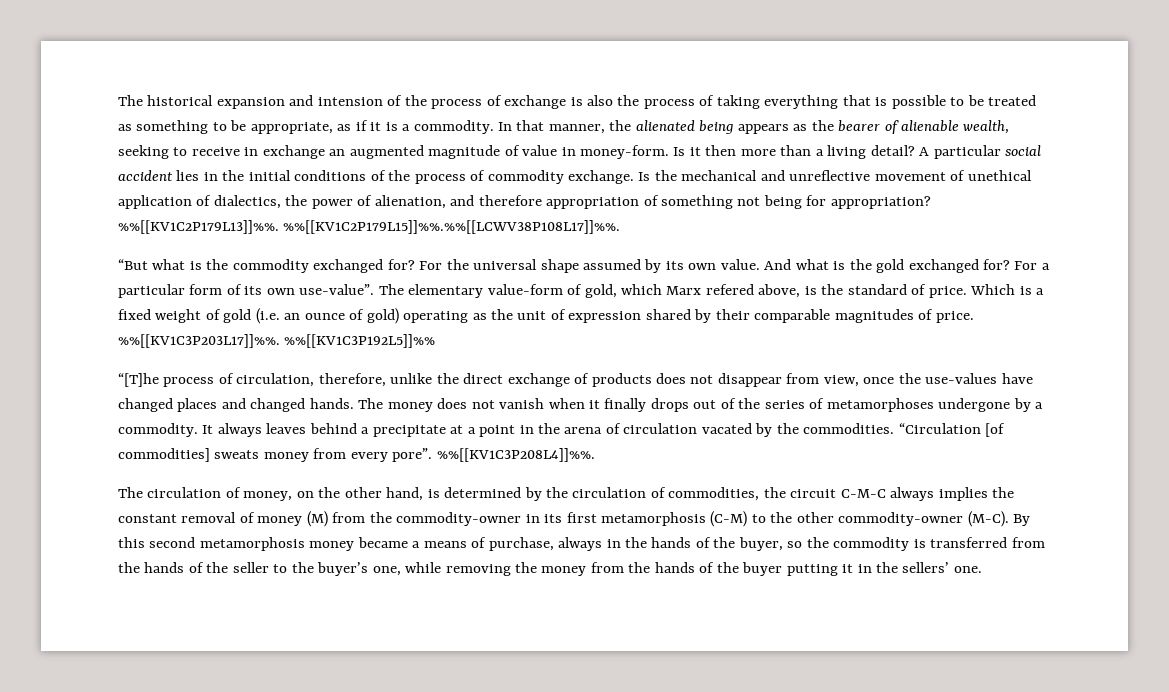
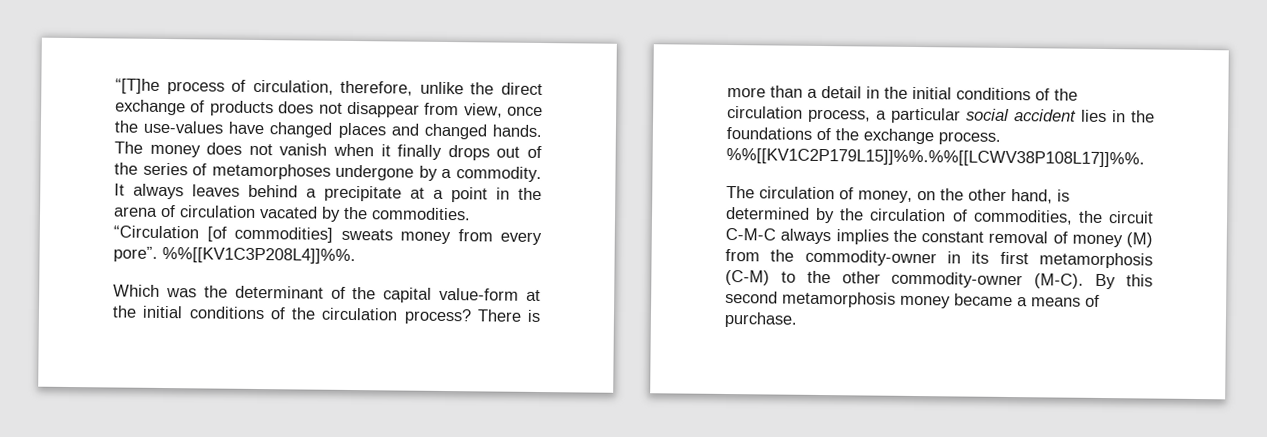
- The historical expansion and intension of the process of exchange is also the process of taking everything that is possible to be treated as something to be appropriate, as if it is a commodity. In that manner, the alienated being appears as the bearer of alienable wealth, seeking to receive in exchange an augmented magnitude of value in money-form. Is it then more than a living detail? A particular social accident lies in the initial conditions of the process of commodity exchange. Is the mechanical and unreflective movement of unethical application of dialectics, the power of alienation, and therefore appropriation of something not being for appropriation? %%[[KV1C2P179L13]]%%. %%[[KV1C2P179L15]]%%.%%[[LCWV38P108L17]]%%.
- “But what is the commodity exchanged for? For the universal shape assumed by its own value. And what is the gold exchanged for? For a particular form of its own use-value”. The elementary value-form of gold, which Marx refered above, is the standard of price. Which is a fixed weight of gold (i.e. an ounce of gold) operating as the unit of expression shared by their comparable magnitudes of price. %%[[KV1C3P203L17]]%%. %%[[KV1C3P192L5]]%%
+ Which was the determinant of the capital value-form at the initial conditions of the circulation process? There is more than a detail in the initial conditions of the circulation process, a particular social accident lies in the foundations of the exchange process. %%[[KV1C2P179L15]]%%.%%[[LCWV38P108L17]]%%.
- By this second metamorphosis money became a means of purchase, always in the hands of the buyer, so the commodity is transferred from the hands of the seller to the buyer’s one, while removing the money from the hands of the buyer putting it in the sellers’ one.
+ By this second metamorphosis money became a means of purchase.

